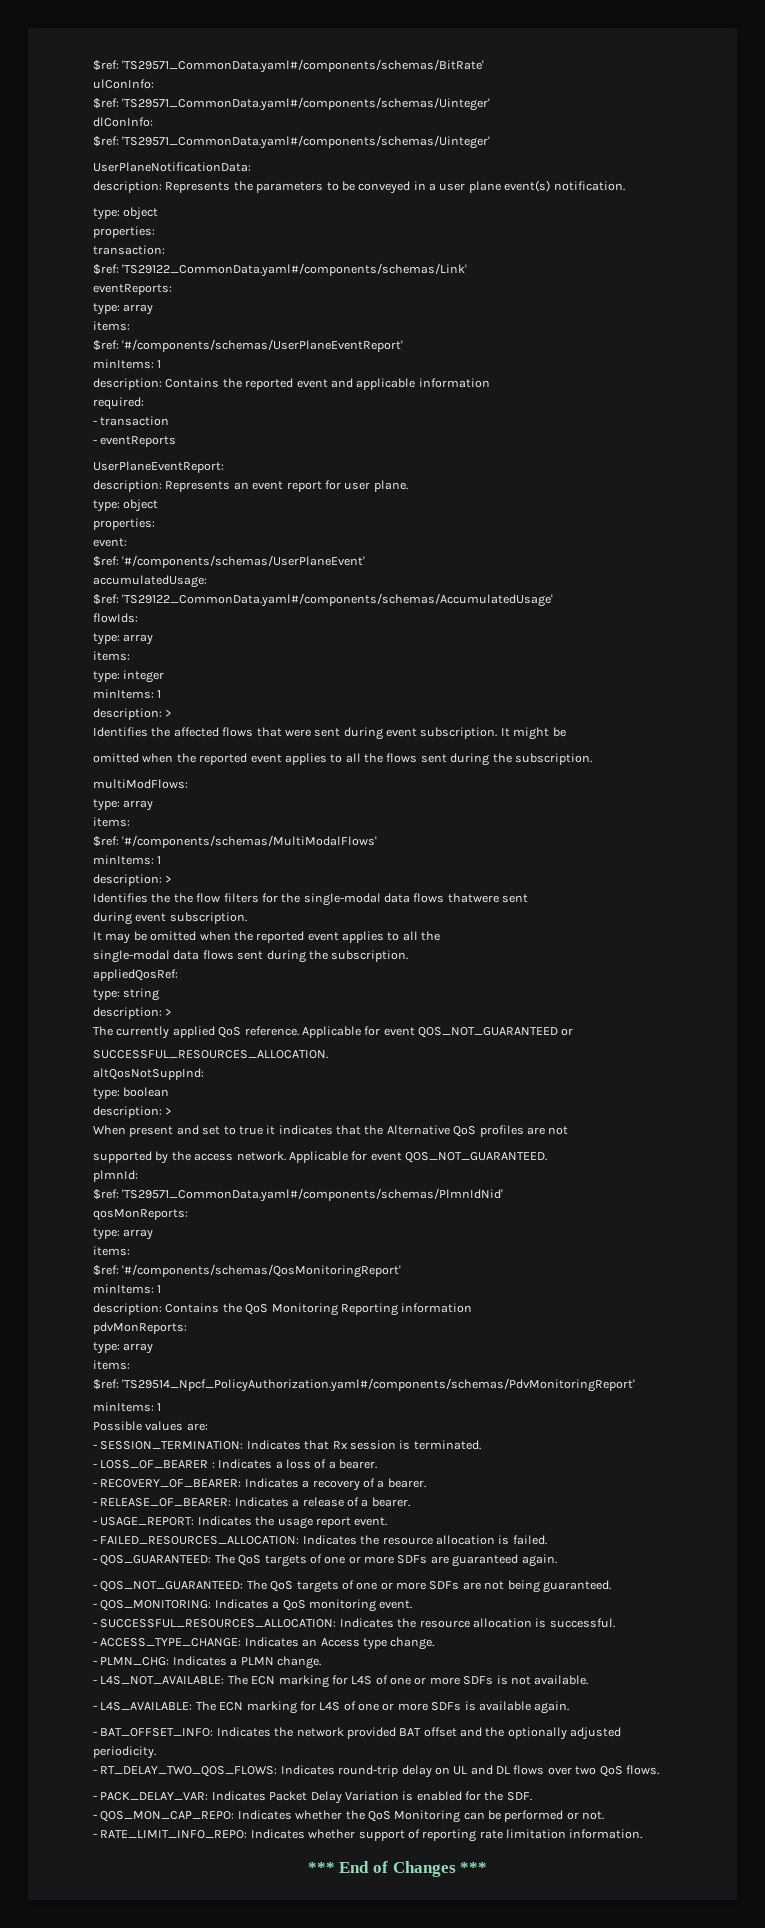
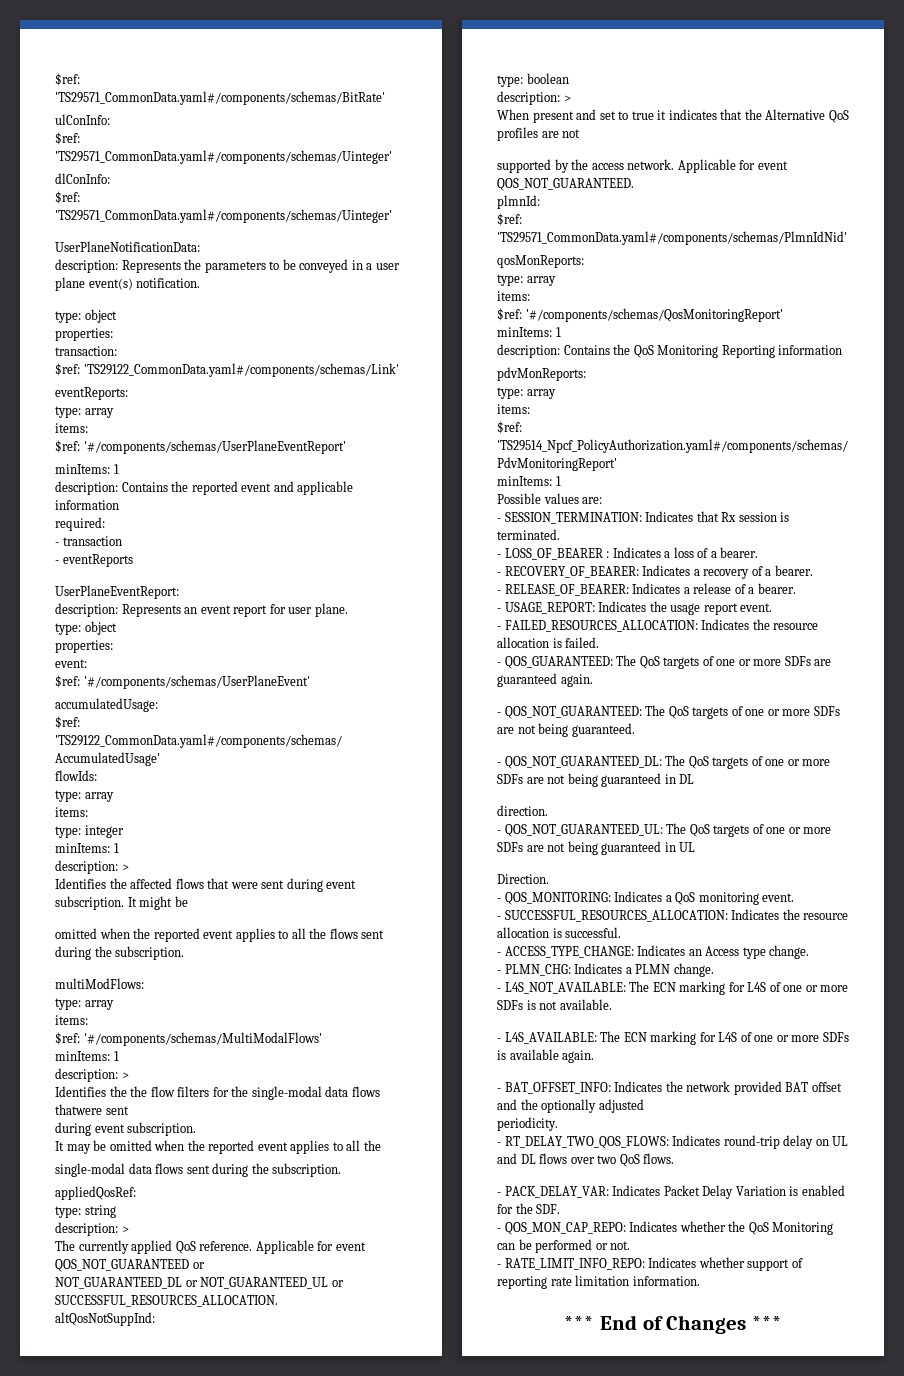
- SUCCESSFUL_RESOURCES_ALLOCATION.
+ NOT_GUARANTEED_DL or NOT_GUARANTEED_UL or SUCCESSFUL_RESOURCES_ALLOCATION.
+ - QOS_NOT_GUARANTEED_DL: The QoS targets of one or more SDFs are not being guaranteed in DL
+ direction.
+ - QOS_NOT_GUARANTEED_UL: The QoS targets of one or more SDFs are not being guaranteed in UL
+ Direction.

